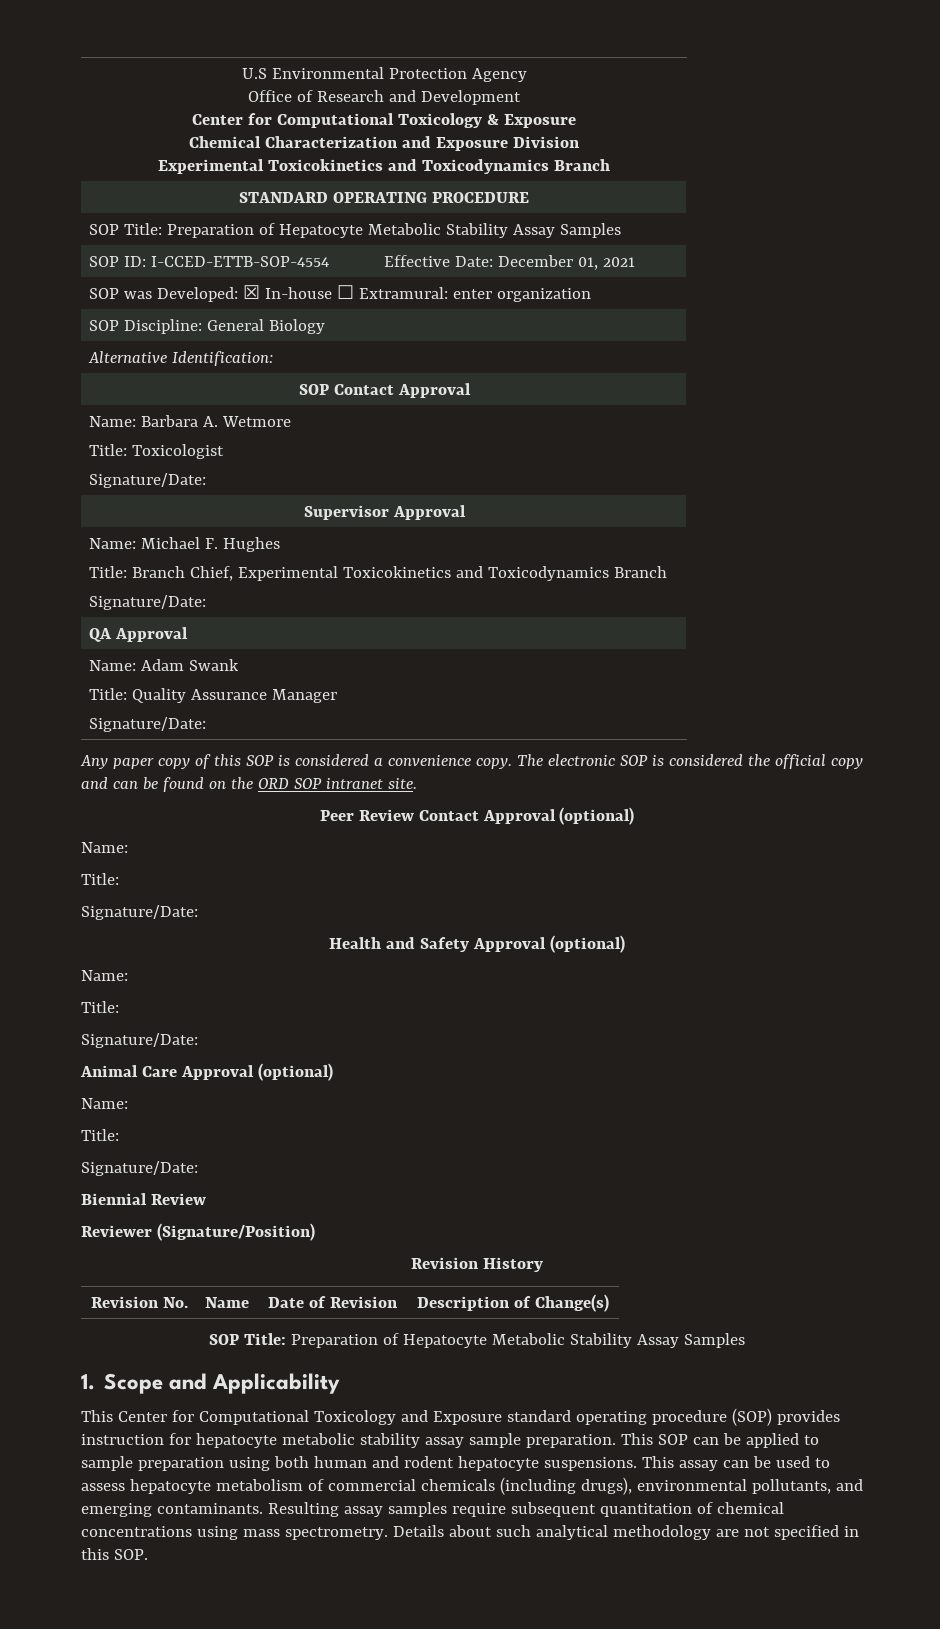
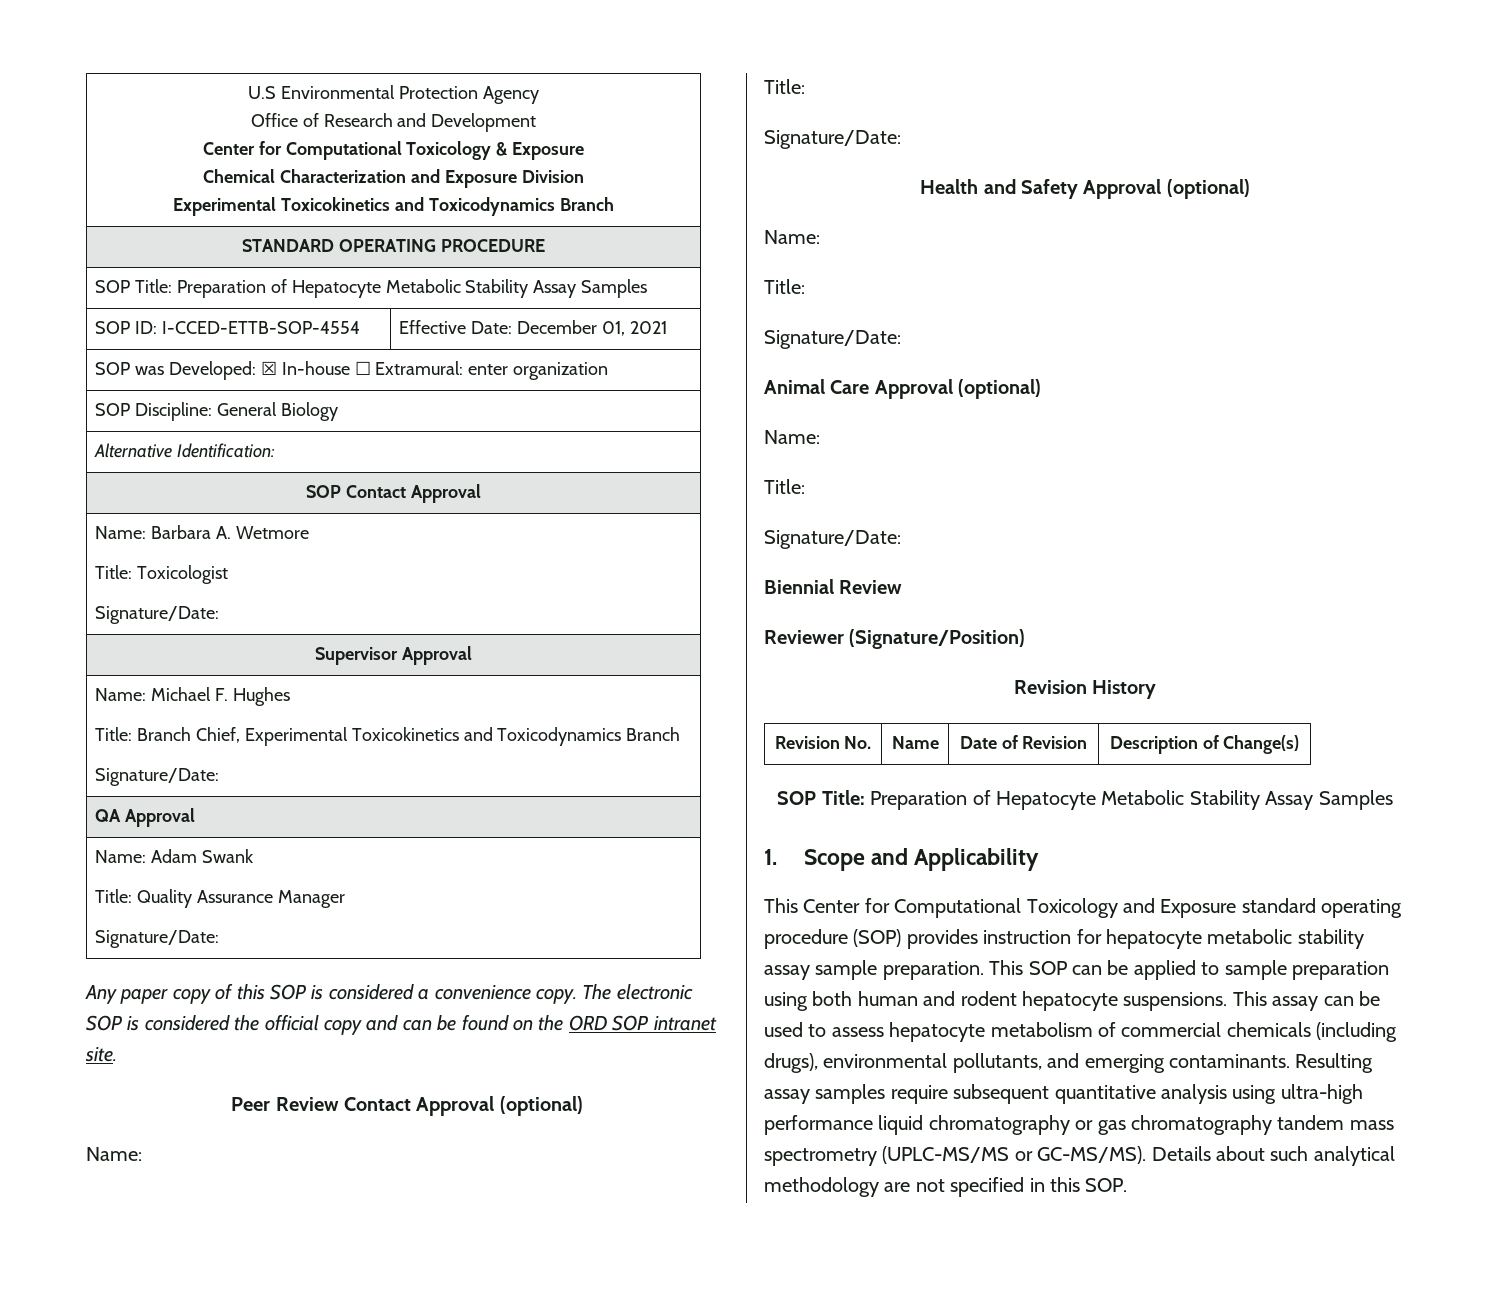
- Resulting assay samples require subsequent quantitation of chemical concentrations using mass spectrometry.
+ Resulting assay samples require subsequent quantitative analysis using ultra-high performance liquid chromatography or gas chromatography tandem mass spectrometry (UPLC-MS/MS or GC-MS/MS).

